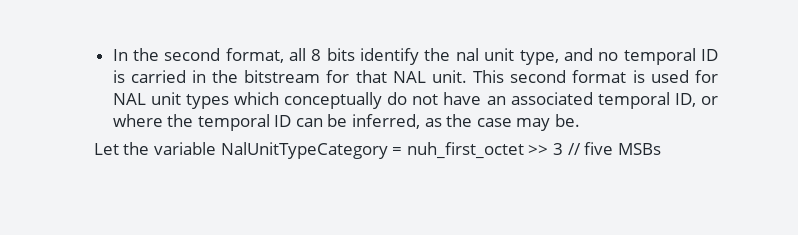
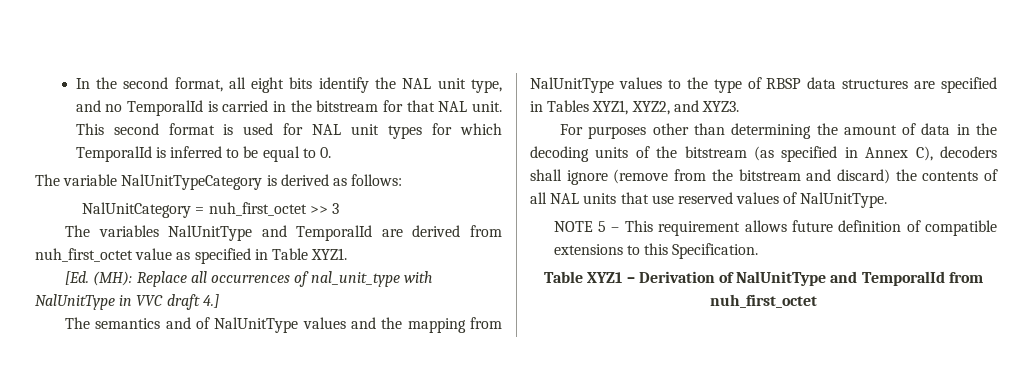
- In the second format, all 8 bits identify the nal unit type, and no temporal ID is carried in the bitstream for that NAL unit.
+ In the second format, all eight bits identify the NAL unit type, and no TemporalId is carried in the bitstream for that NAL unit.
- This second format is used for NAL unit types which conceptually do not have an associated temporal ID, or where the temporal ID can be inferred, as the case may be.
- Let the variable NalUnitTypeCategory = nuh_first_octet >> 3 // five MSBs
+ This second format is used for NAL unit types for which TemporalId is inferred to be equal to 0.
+ The variable NalUnitTypeCategory is derived as follows:
+ NalUnitCategory = nuh_first_octet >> 3
+ The variables NalUnitType and TemporalId are derived from nuh_first_octet value as specified in Table XYZ1.
+ [Ed. (MH): Replace all occurrences of nal_unit_type with NalUnitType in VVC draft 4.]
+ The semantics and of NalUnitType values and the mapping from NalUnitType values to the type of RBSP data structures are specified in Tables XYZ1, XYZ2, and XYZ3.
+ For purposes other than determining the amount of data in the decoding units of the bitstream (as specified in Annex C), decoders shall ignore (remove from the bitstream and discard) the contents of all NAL units that use reserved values of NalUnitType.
+ NOTE 5 – This requirement allows future definition of compatible extensions to this Specification.
+ Table XYZ1 – Derivation of NalUnitType and TemporalId from nuh_first_octet

